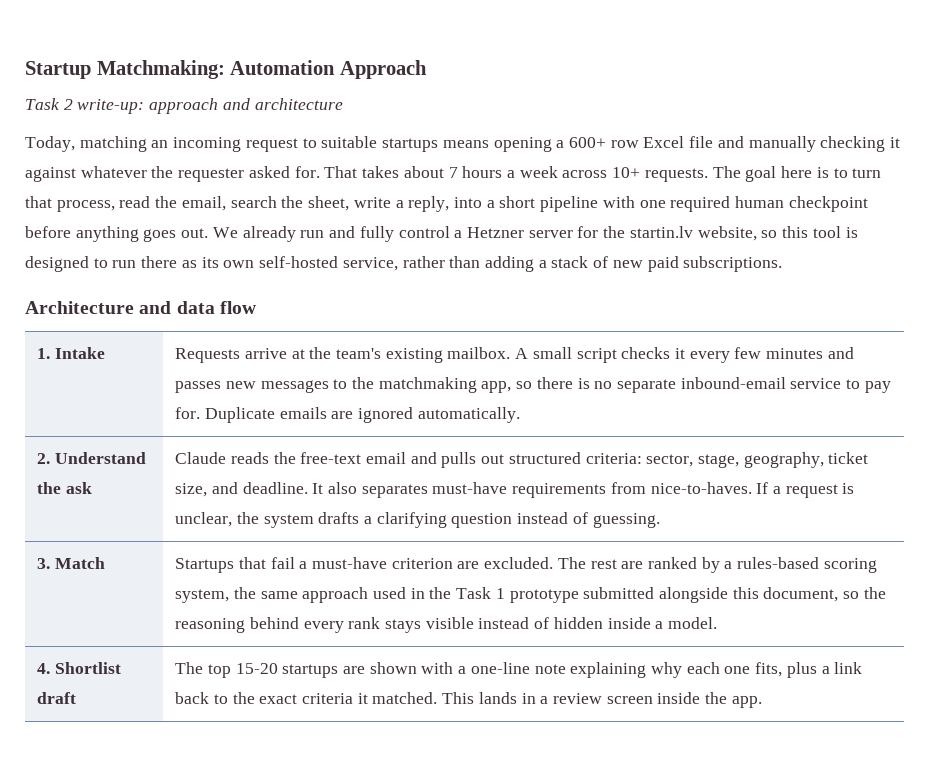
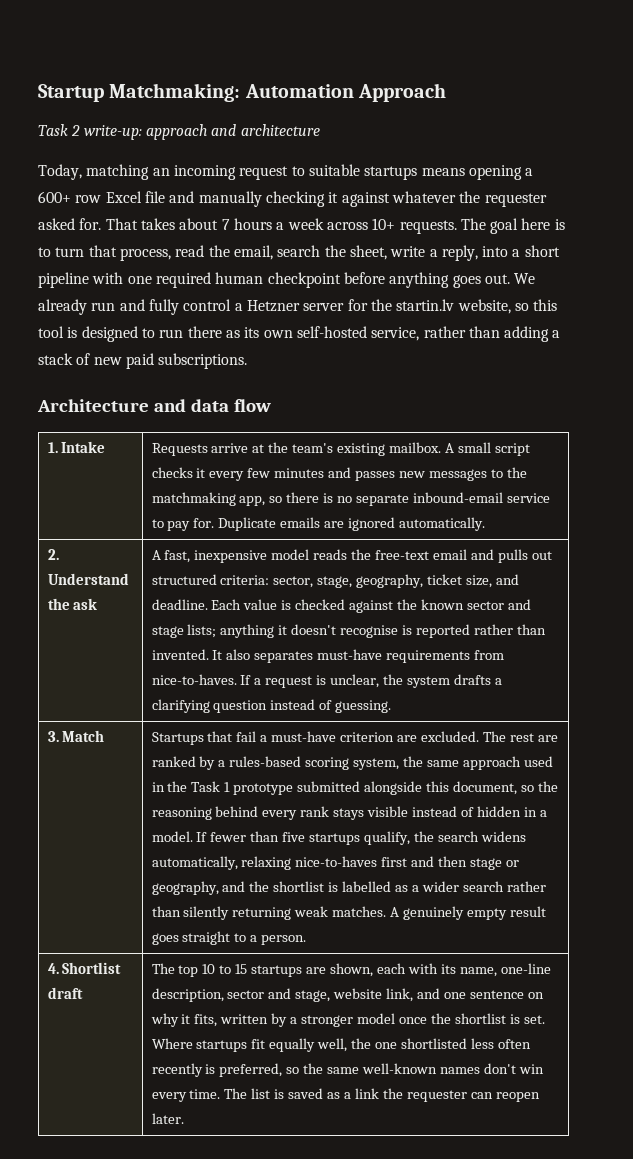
- Claude reads the free-text email and pulls out structured criteria: sector, stage, geography, ticket size, and deadline.
+ A fast, inexpensive model reads the free-text email and pulls out structured criteria: sector, stage, geography, ticket size, and deadline.
+ Each value is checked against the known sector and stage lists; anything it doesn't recognise is reported rather than invented.
- The rest are ranked by a rules-based scoring system, the same approach used in the Task 1 prototype submitted alongside this document, so the reasoning behind every rank stays visible instead of hidden inside a model.
+ The rest are ranked by a rules-based scoring system, the same approach used in the Task 1 prototype submitted alongside this document, so the reasoning behind every rank stays visible instead of hidden in a model. If fewer than five startups qualify, the search widens automatically, relaxing nice-to-haves first and then stage or geography, and the shortlist is labelled as a wider search rather than silently returning weak matches. A genuinely empty result goes straight to a person.
- The top 15-20 startups are shown with a one-line note explaining why each one fits, plus a link back to the exact criteria it matched. This lands in a review screen inside the app.
+ The top 10 to 15 startups are shown, each with its name, one-line description, sector and stage, website link, and one sentence on why it fits, written by a stronger model once the shortlist is set. Where startups fit equally well, the one shortlisted less often recently is preferred, so the same well-known names don't win every time. The list is saved as a link the requester can reopen later.

